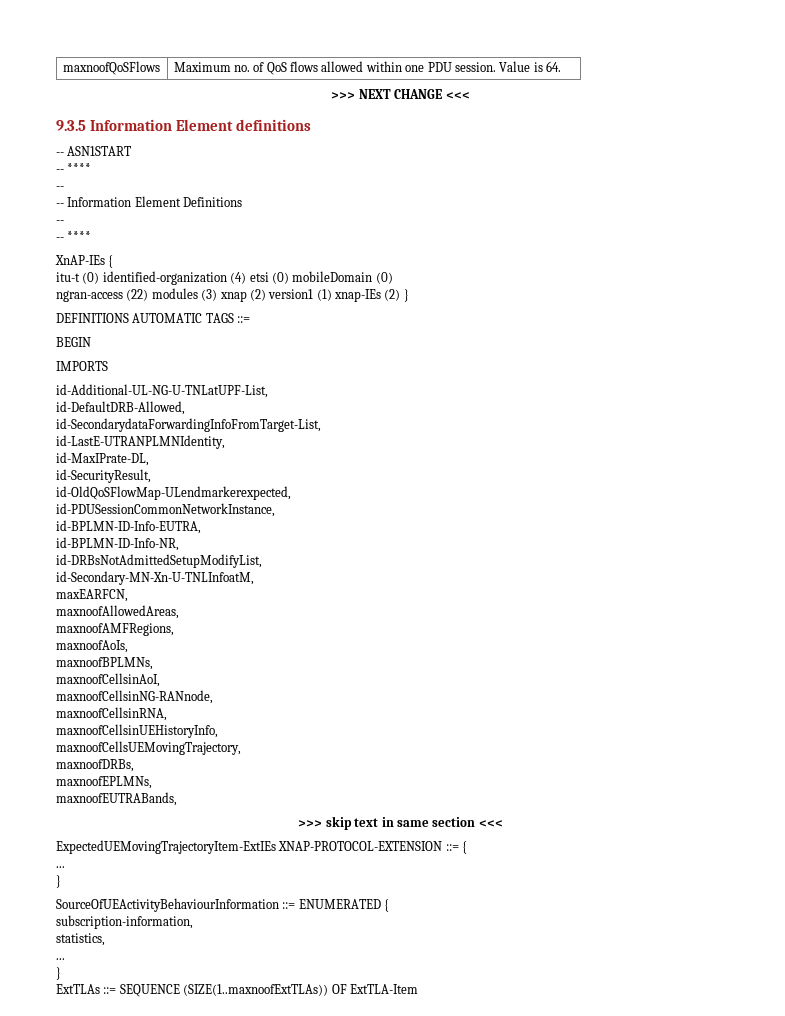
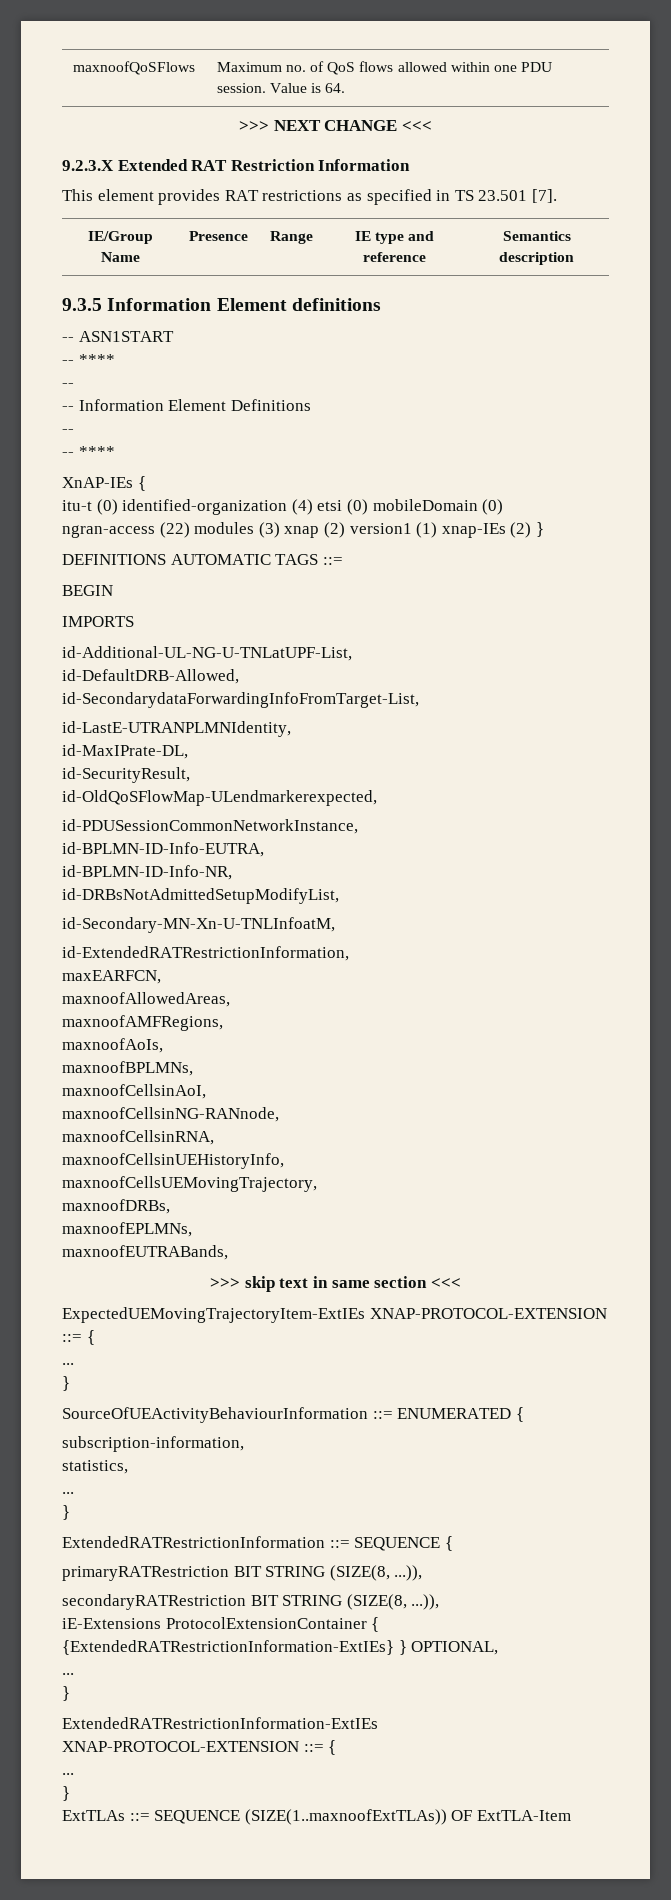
+ 9.2.3.X Extended RAT Restriction Information
+ This element provides RAT restrictions as specified in TS 23.501 [7].
+ IE/Group Name | Presence | Range | IE type and reference | Semantics description
+ id-ExtendedRATRestrictionInformation,
+ ExtendedRATRestrictionInformation ::= SEQUENCE {
+ primaryRATRestriction BIT STRING (SIZE(8, ...)),
+ secondaryRATRestriction BIT STRING (SIZE(8, ...)),
+ iE-Extensions ProtocolExtensionContainer { {ExtendedRATRestrictionInformation-ExtIEs} } OPTIONAL,
+ ...
+ }
+ ExtendedRATRestrictionInformation-ExtIEs XNAP-PROTOCOL-EXTENSION ::= {
+ ...
+ }

